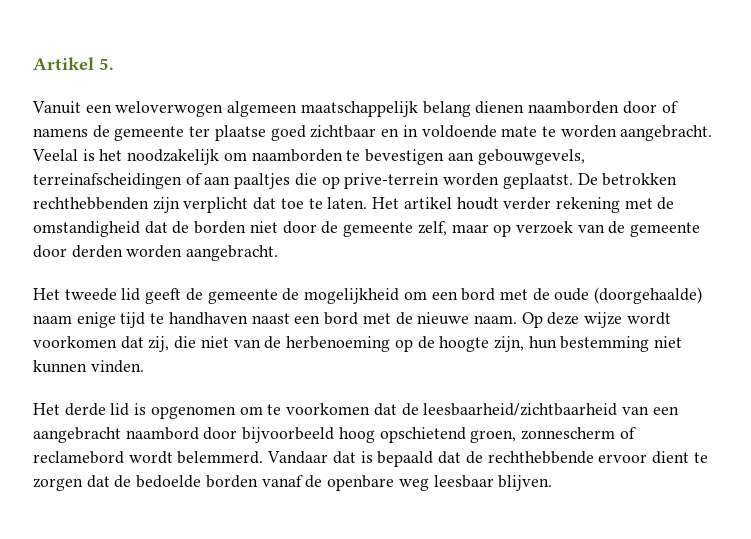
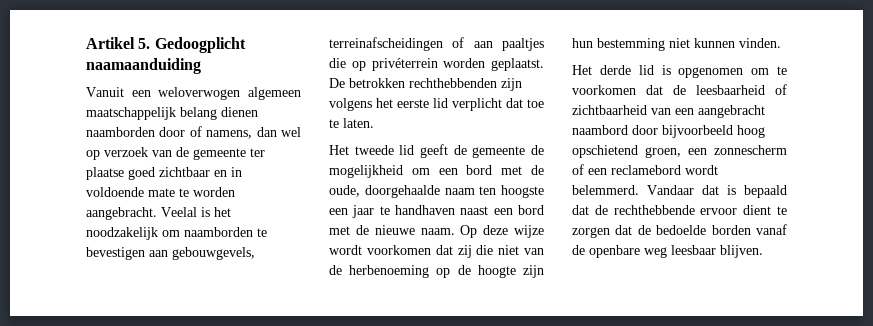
- Artikel 5.
+ Artikel 5. Gedoogplicht naamaanduiding
- Vanuit een weloverwogen algemeen maatschappelijk belang dienen naamborden door of namens de gemeente ter plaatse goed zichtbaar en in voldoende mate te worden aangebracht.
+ Vanuit een weloverwogen algemeen maatschappelijk belang dienen naamborden door of namens, dan wel op verzoek van de gemeente ter plaatse goed zichtbaar en in voldoende mate te worden aangebracht.
- Veelal is het noodzakelijk om naamborden te bevestigen aan gebouwgevels, terreinafscheidingen of aan paaltjes die op prive-terrein worden geplaatst.
+ Veelal is het noodzakelijk om naamborden te bevestigen aan gebouwgevels, terreinafscheidingen of aan paaltjes die op privéterrein worden geplaatst.
- De betrokken rechthebbenden zijn verplicht dat toe te laten. Het artikel houdt verder rekening met de omstandigheid dat de borden niet door de gemeente zelf, maar op verzoek van de gemeente door derden worden aangebracht.
+ De betrokken rechthebbenden zijn volgens het eerste lid verplicht dat toe te laten.
- Het tweede lid geeft de gemeente de mogelijkheid om een bord met de oude (doorgehaalde) naam enige tijd te handhaven naast een bord met de nieuwe naam.
+ Het tweede lid geeft de gemeente de mogelijkheid om een bord met de oude, doorgehaalde naam ten hoogste een jaar te handhaven naast een bord met de nieuwe naam.
- Op deze wijze wordt voorkomen dat zij, die niet van de herbenoeming op de hoogte zijn, hun bestemming niet kunnen vinden.
+ Op deze wijze wordt voorkomen dat zij die niet van de herbenoeming op de hoogte zijn hun bestemming niet kunnen vinden.
- Het derde lid is opgenomen om te voorkomen dat de leesbaarheid/zichtbaarheid van een aangebracht naambord door bijvoorbeeld hoog opschietend groen, zonnescherm of reclamebord wordt belemmerd.
+ Het derde lid is opgenomen om te voorkomen dat de leesbaarheid of zichtbaarheid van een aangebracht naambord door bijvoorbeeld hoog opschietend groen, een zonnescherm of een reclamebord wordt belemmerd.

